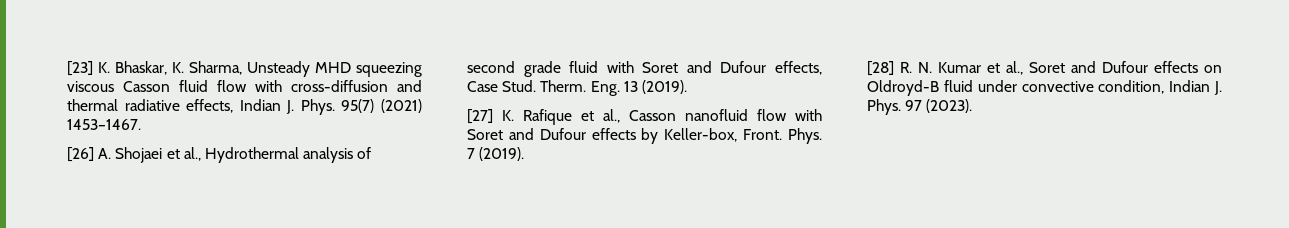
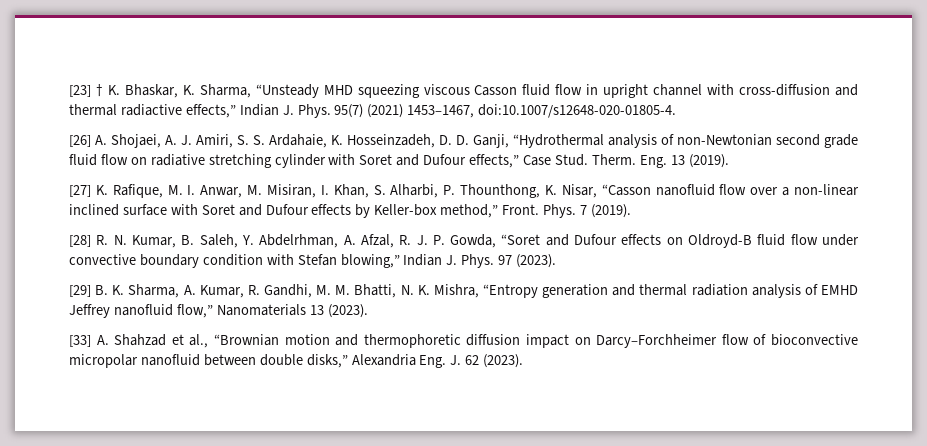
- [23] K. Bhaskar, K. Sharma, Unsteady MHD squeezing viscous Casson fluid flow with cross-diffusion and thermal radiative effects, Indian J. Phys.
+ [23] † K. Bhaskar, K. Sharma, “Unsteady MHD squeezing viscous Casson fluid flow in upright channel with cross-diffusion and thermal radiactive effects,” Indian J. Phys.
- 95(7) (2021) 1453–1467.
+ 95(7) (2021) 1453–1467, doi:10.1007/s12648-020-01805-4.
- [26] A. Shojaei et al., Hydrothermal analysis of second grade fluid with Soret and Dufour effects, Case Stud.
+ [26] A. Shojaei, A. J. Amiri, S. S. Ardahaie, K. Hosseinzadeh, D. D. Ganji, “Hydrothermal analysis of non-Newtonian second grade fluid flow on radiative stretching cylinder with Soret and Dufour effects,” Case Stud.
- [27] K. Rafique et al., Casson nanofluid flow with Soret and Dufour effects by Keller-box, Front.
+ [27] K. Rafique, M. I. Anwar, M. Misiran, I. Khan, S. Alharbi, P. Thounthong, K. Nisar, “Casson nanofluid flow over a non-linear inclined surface with Soret and Dufour effects by Keller-box method,” Front.
- [28] R. N. Kumar et al., Soret and Dufour effects on Oldroyd-B fluid under convective condition, Indian J. Phys.
+ [28] R. N. Kumar, B. Saleh, Y. Abdelrhman, A. Afzal, R. J. P. Gowda, “Soret and Dufour effects on Oldroyd-B fluid flow under convective boundary condition with Stefan blowing,” Indian J. Phys.
+ [29] B. K. Sharma, A. Kumar, R. Gandhi, M. M. Bhatti, N. K. Mishra, “Entropy generation and thermal radiation analysis of EMHD Jeffrey nanofluid flow,” Nanomaterials 13 (2023).
+ [33] A. Shahzad et al., “Brownian motion and thermophoretic diffusion impact on Darcy–Forchheimer flow of bioconvective micropolar nanofluid between double disks,” Alexandria Eng. J. 62 (2023).

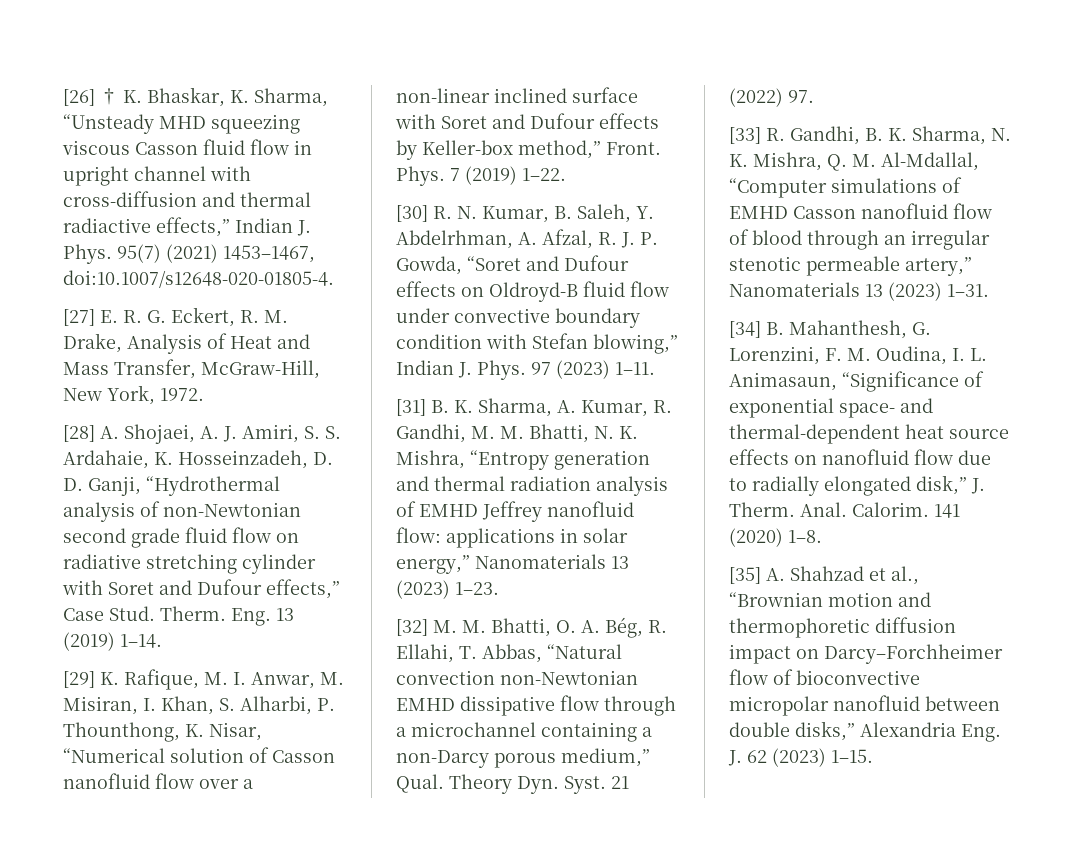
- [23] † K. Bhaskar, K. Sharma, “Unsteady MHD squeezing viscous Casson fluid flow in upright channel with cross-diffusion and thermal radiactive effects,” Indian J. Phys.
+ [26] † K. Bhaskar, K. Sharma, “Unsteady MHD squeezing viscous Casson fluid flow in upright channel with cross-diffusion and thermal radiactive effects,” Indian J. Phys.
- [26] A. Shojaei, A. J. Amiri, S. S. Ardahaie, K. Hosseinzadeh, D. D. Ganji, “Hydrothermal analysis of non-Newtonian second grade fluid flow on radiative stretching cylinder with Soret and Dufour effects,” Case Stud.
+ [27] E. R. G. Eckert, R. M. Drake, Analysis of Heat and Mass Transfer, McGraw-Hill, New York, 1972.
+ [28] A. Shojaei, A. J. Amiri, S. S. Ardahaie, K. Hosseinzadeh, D. D. Ganji, “Hydrothermal analysis of non-Newtonian second grade fluid flow on radiative stretching cylinder with Soret and Dufour effects,” Case Stud.
- Eng. 13 (2019).
- [27] K. Rafique, M. I. Anwar, M. Misiran, I. Khan, S. Alharbi, P. Thounthong, K. Nisar, “Casson nanofluid flow over a non-linear inclined surface with Soret and Dufour effects by Keller-box method,” Front.
+ Eng. 13 (2019) 1–14.
+ [29] K. Rafique, M. I. Anwar, M. Misiran, I. Khan, S. Alharbi, P. Thounthong, K. Nisar, “Numerical solution of Casson nanofluid flow over a non-linear inclined surface with Soret and Dufour effects by Keller-box method,” Front.
- 7 (2019).
- [28] R. N. Kumar, B. Saleh, Y. Abdelrhman, A. Afzal, R. J. P. Gowda, “Soret and Dufour effects on Oldroyd-B fluid flow under convective boundary condition with Stefan blowing,” Indian J. Phys.
+ 7 (2019) 1–22.
+ [30] R. N. Kumar, B. Saleh, Y. Abdelrhman, A. Afzal, R. J. P. Gowda, “Soret and Dufour effects on Oldroyd-B fluid flow under convective boundary condition with Stefan blowing,” Indian J. Phys.
- 97 (2023).
- [29] B. K. Sharma, A. Kumar, R. Gandhi, M. M. Bhatti, N. K. Mishra, “Entropy generation and thermal radiation analysis of EMHD Jeffrey nanofluid flow,” Nanomaterials 13 (2023).
- [33] A. Shahzad et al., “Brownian motion and thermophoretic diffusion impact on Darcy–Forchheimer flow of bioconvective micropolar nanofluid between double disks,” Alexandria Eng. J. 62 (2023).
+ 97 (2023) 1–11.
+ [31] B. K. Sharma, A. Kumar, R. Gandhi, M. M. Bhatti, N. K. Mishra, “Entropy generation and thermal radiation analysis of EMHD Jeffrey nanofluid flow: applications in solar energy,” Nanomaterials 13 (2023) 1–23.
+ [32] M. M. Bhatti, O. A. Bég, R. Ellahi, T. Abbas, “Natural convection non-Newtonian EMHD dissipative flow through a microchannel containing a non-Darcy porous medium,” Qual. Theory Dyn. Syst. 21 (2022) 97.
+ [33] R. Gandhi, B. K. Sharma, N. K. Mishra, Q. M. Al-Mdallal, “Computer simulations of EMHD Casson nanofluid flow of blood through an irregular stenotic permeable artery,” Nanomaterials 13 (2023) 1–31.
+ [34] B. Mahanthesh, G. Lorenzini, F. M. Oudina, I. L. Animasaun, “Significance of exponential space- and thermal-dependent heat source effects on nanofluid flow due to radially elongated disk,” J. Therm. Anal. Calorim. 141 (2020) 1–8.
+ [35] A. Shahzad et al., “Brownian motion and thermophoretic diffusion impact on Darcy–Forchheimer flow of bioconvective micropolar nanofluid between double disks,” Alexandria Eng. J. 62 (2023) 1–15.

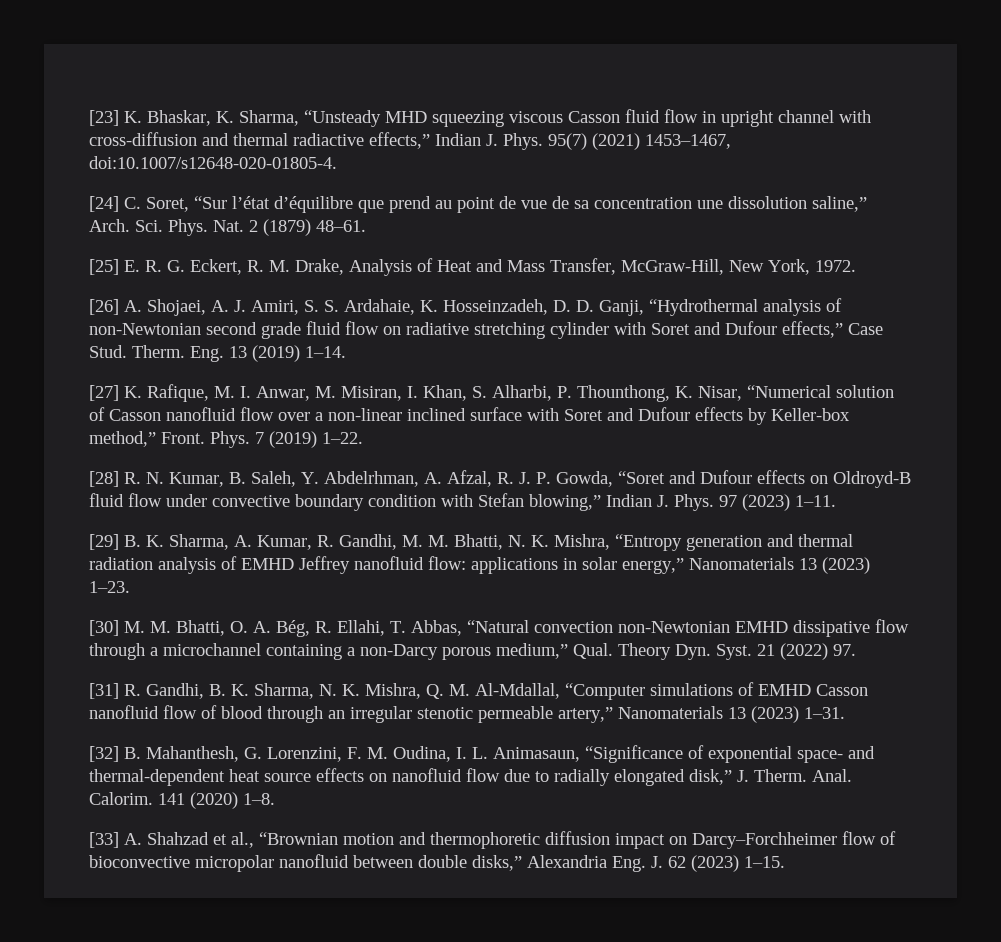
- [26] † K. Bhaskar, K. Sharma, “Unsteady MHD squeezing viscous Casson fluid flow in upright channel with cross-diffusion and thermal radiactive effects,” Indian J. Phys.
+ [23] K. Bhaskar, K. Sharma, “Unsteady MHD squeezing viscous Casson fluid flow in upright channel with cross-diffusion and thermal radiactive effects,” Indian J. Phys.
- [27] E. R. G. Eckert, R. M. Drake, Analysis of Heat and Mass Transfer, McGraw-Hill, New York, 1972.
+ [24] C. Soret, “Sur l’état d’équilibre que prend au point de vue de sa concentration une dissolution saline,” Arch. Sci. Phys. Nat. 2 (1879) 48–61.
+ [25] E. R. G. Eckert, R. M. Drake, Analysis of Heat and Mass Transfer, McGraw-Hill, New York, 1972.
- [28] A. Shojaei, A. J. Amiri, S. S. Ardahaie, K. Hosseinzadeh, D. D. Ganji, “Hydrothermal analysis of non-Newtonian second grade fluid flow on radiative stretching cylinder with Soret and Dufour effects,” Case Stud.
+ [26] A. Shojaei, A. J. Amiri, S. S. Ardahaie, K. Hosseinzadeh, D. D. Ganji, “Hydrothermal analysis of non-Newtonian second grade fluid flow on radiative stretching cylinder with Soret and Dufour effects,” Case Stud.
- [29] K. Rafique, M. I. Anwar, M. Misiran, I. Khan, S. Alharbi, P. Thounthong, K. Nisar, “Numerical solution of Casson nanofluid flow over a non-linear inclined surface with Soret and Dufour effects by Keller-box method,” Front.
+ [27] K. Rafique, M. I. Anwar, M. Misiran, I. Khan, S. Alharbi, P. Thounthong, K. Nisar, “Numerical solution of Casson nanofluid flow over a non-linear inclined surface with Soret and Dufour effects by Keller-box method,” Front.
- [30] R. N. Kumar, B. Saleh, Y. Abdelrhman, A. Afzal, R. J. P. Gowda, “Soret and Dufour effects on Oldroyd-B fluid flow under convective boundary condition with Stefan blowing,” Indian J. Phys.
+ [28] R. N. Kumar, B. Saleh, Y. Abdelrhman, A. Afzal, R. J. P. Gowda, “Soret and Dufour effects on Oldroyd-B fluid flow under convective boundary condition with Stefan blowing,” Indian J. Phys.
- [31] B. K. Sharma, A. Kumar, R. Gandhi, M. M. Bhatti, N. K. Mishra, “Entropy generation and thermal radiation analysis of EMHD Jeffrey nanofluid flow: applications in solar energy,” Nanomaterials 13 (2023) 1–23.
+ [29] B. K. Sharma, A. Kumar, R. Gandhi, M. M. Bhatti, N. K. Mishra, “Entropy generation and thermal radiation analysis of EMHD Jeffrey nanofluid flow: applications in solar energy,” Nanomaterials 13 (2023) 1–23.
- [32] M. M. Bhatti, O. A. Bég, R. Ellahi, T. Abbas, “Natural convection non-Newtonian EMHD dissipative flow through a microchannel containing a non-Darcy porous medium,” Qual.
+ [30] M. M. Bhatti, O. A. Bég, R. Ellahi, T. Abbas, “Natural convection non-Newtonian EMHD dissipative flow through a microchannel containing a non-Darcy porous medium,” Qual.
- [33] R. Gandhi, B. K. Sharma, N. K. Mishra, Q. M. Al-Mdallal, “Computer simulations of EMHD Casson nanofluid flow of blood through an irregular stenotic permeable artery,” Nanomaterials 13 (2023) 1–31.
+ [31] R. Gandhi, B. K. Sharma, N. K. Mishra, Q. M. Al-Mdallal, “Computer simulations of EMHD Casson nanofluid flow of blood through an irregular stenotic permeable artery,” Nanomaterials 13 (2023) 1–31.
- [34] B. Mahanthesh, G. Lorenzini, F. M. Oudina, I. L. Animasaun, “Significance of exponential space- and thermal-dependent heat source effects on nanofluid flow due to radially elongated disk,” J. Therm.
+ [32] B. Mahanthesh, G. Lorenzini, F. M. Oudina, I. L. Animasaun, “Significance of exponential space- and thermal-dependent heat source effects on nanofluid flow due to radially elongated disk,” J. Therm.
- [35] A. Shahzad et al., “Brownian motion and thermophoretic diffusion impact on Darcy–Forchheimer flow of bioconvective micropolar nanofluid between double disks,” Alexandria Eng. J. 62 (2023) 1–15.
+ [33] A. Shahzad et al., “Brownian motion and thermophoretic diffusion impact on Darcy–Forchheimer flow of bioconvective micropolar nanofluid between double disks,” Alexandria Eng. J. 62 (2023) 1–15.

